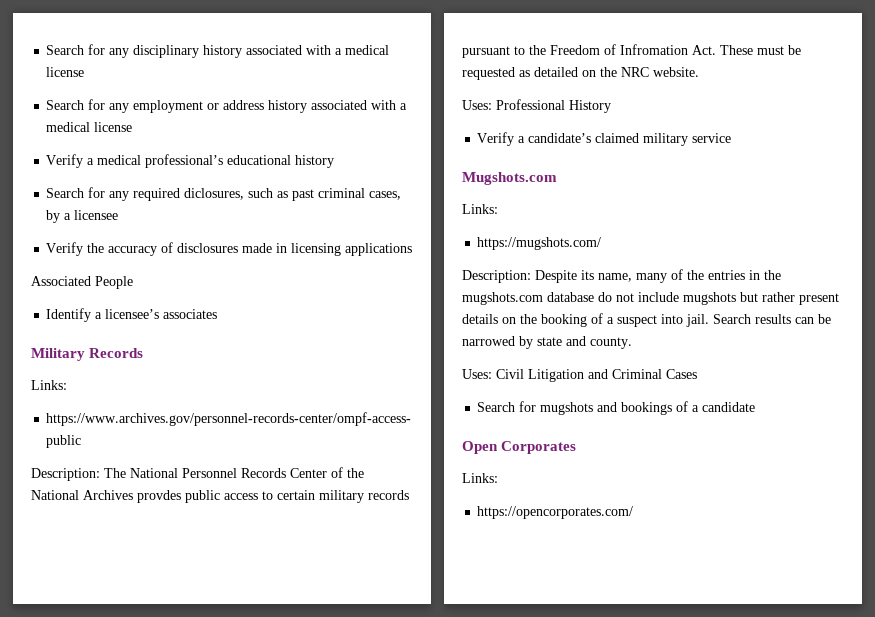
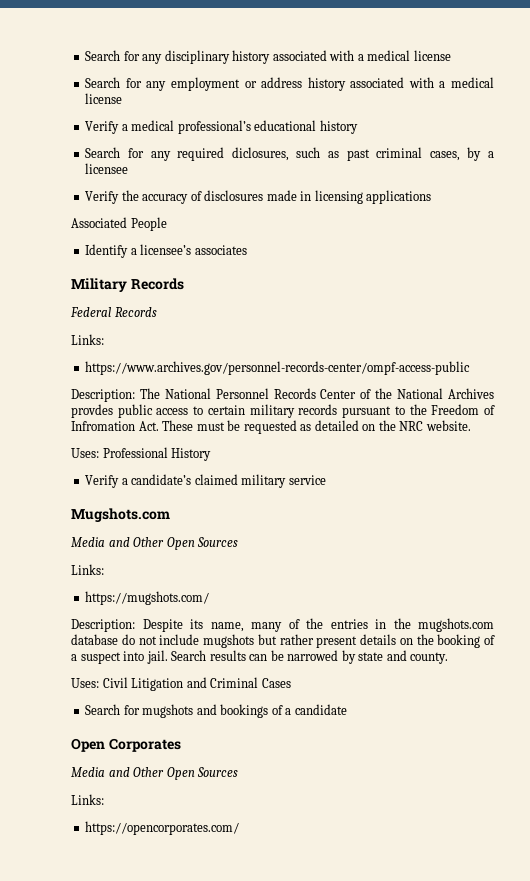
+ Federal Records
  Mugshots.com
+ Media and Other Open Sources
  Open Corporates
+ Media and Other Open Sources

